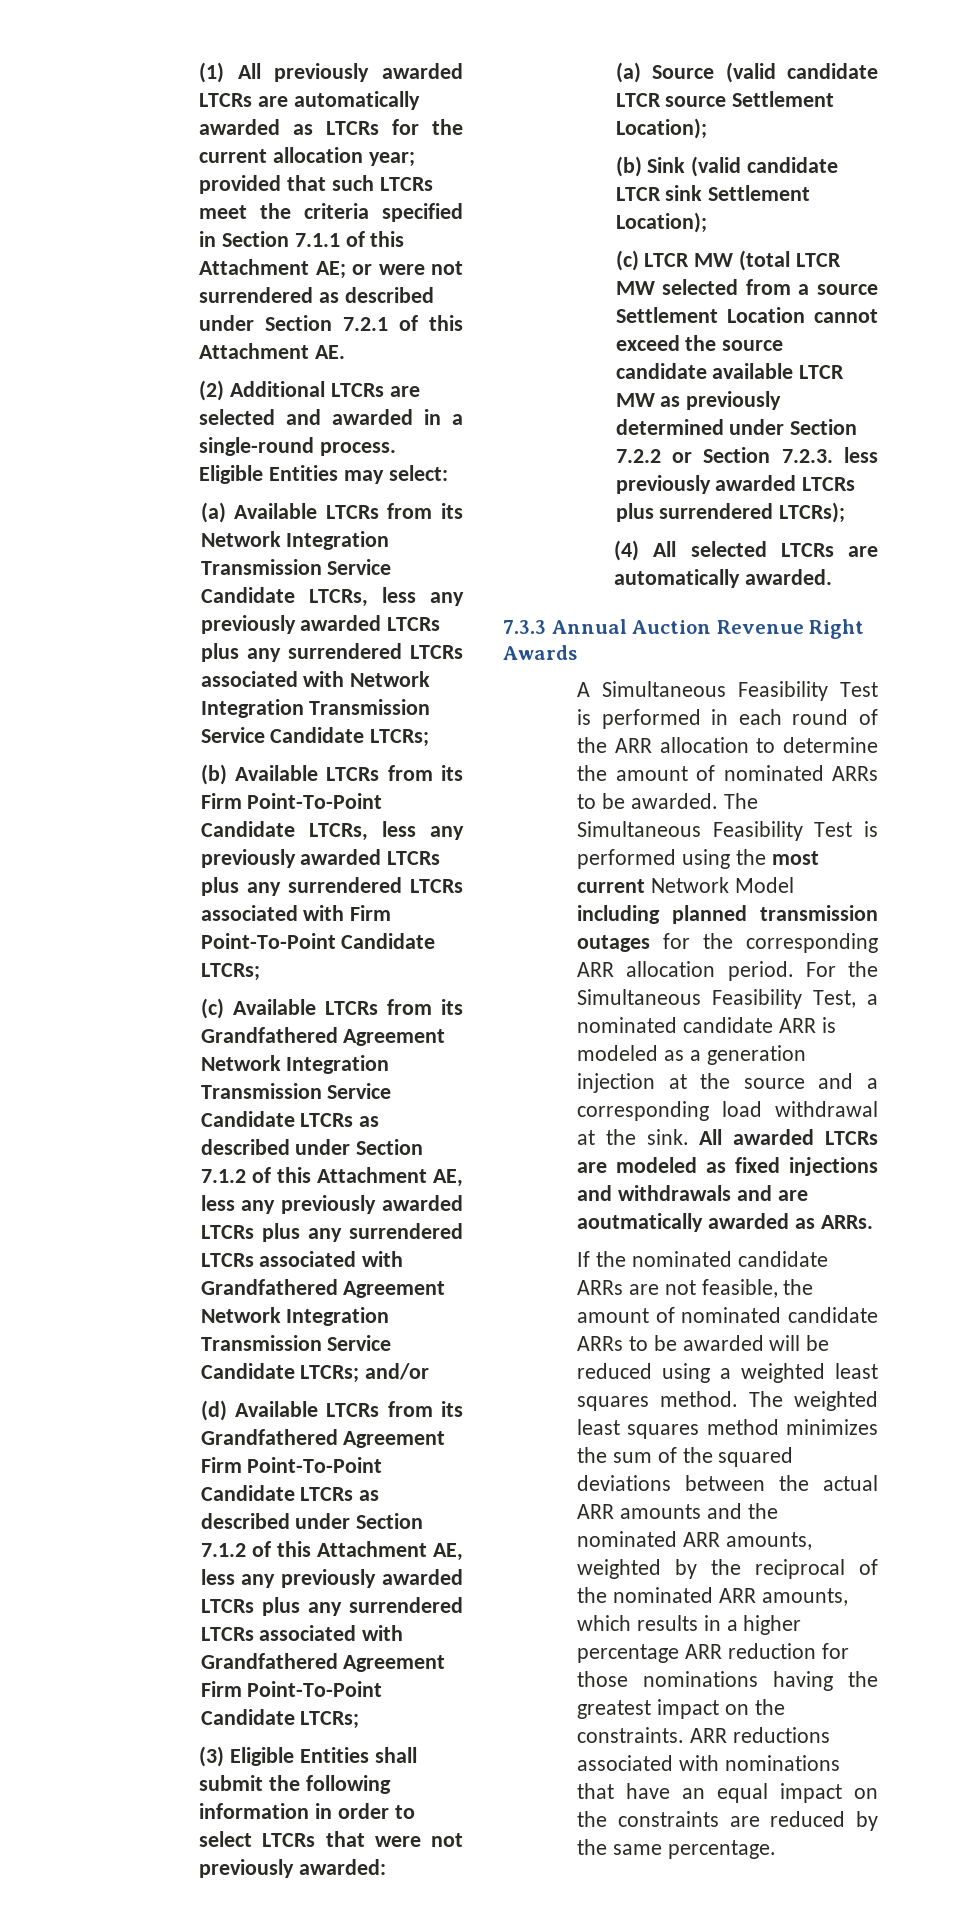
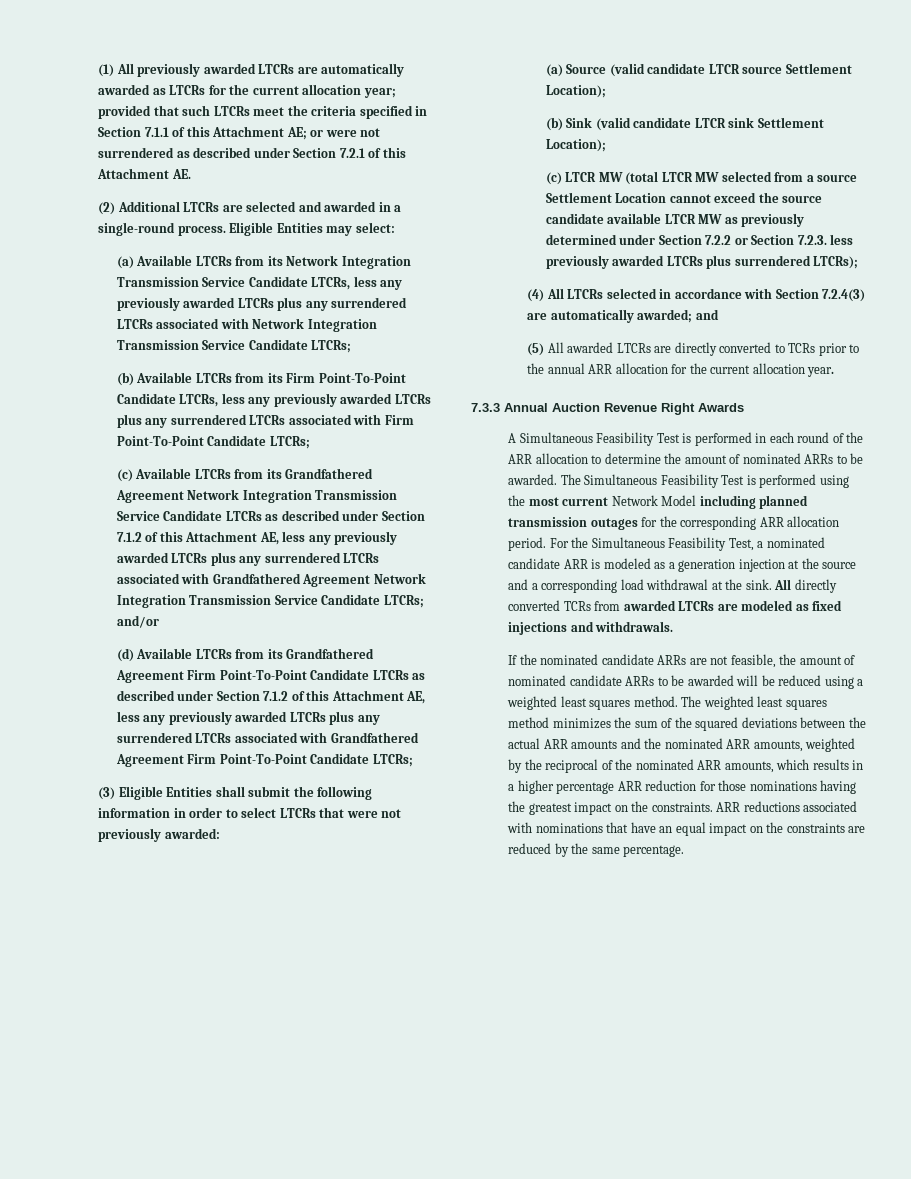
- (4) All selected LTCRs are automatically awarded.
+ (4) All LTCRs selected in accordance with Section 7.2.4(3) are automatically awarded; and
+ (5) All awarded LTCRs are directly converted to TCRs prior to the annual ARR allocation for the current allocation year.
- All awarded LTCRs are modeled as fixed injections and withdrawals and are aoutmatically awarded as ARRs.
+ All directly converted TCRs from awarded LTCRs are modeled as fixed injections and withdrawals.

